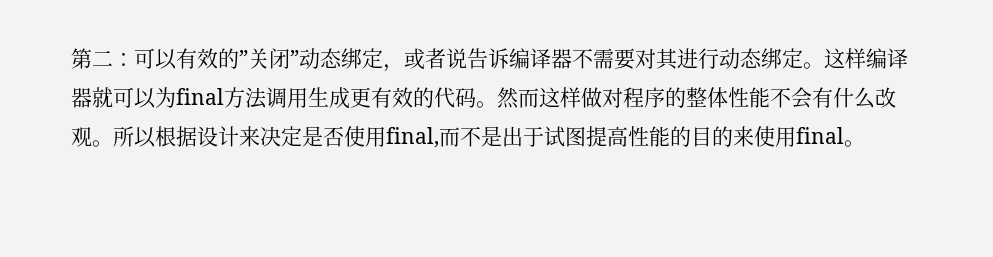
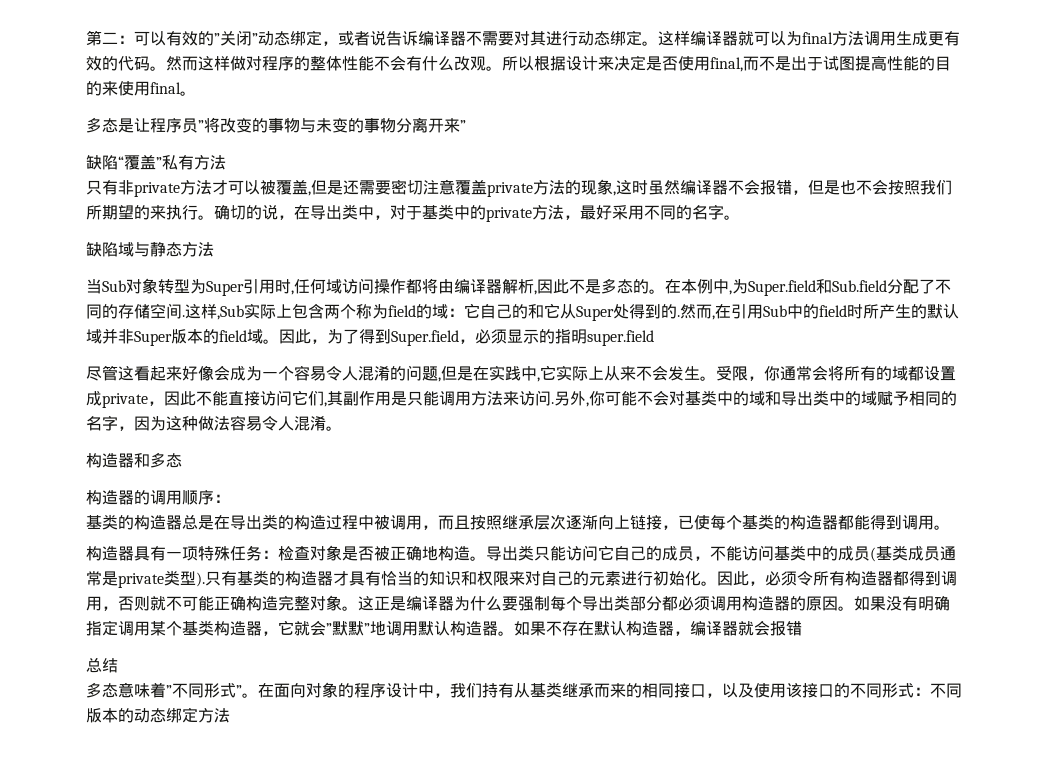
+ 多态是让程序员”将改变的事物与未变的事物分离开来”
+ 缺陷“覆盖”私有方法
+ 只有非private方法才可以被覆盖,但是还需要密切注意覆盖private方法的现象,这时虽然编译器不会报错，但是也不会按照我们所期望的来执行。确切的说，在导出类中，对于基类中的private方法，最好采用不同的名字。
+ 缺陷域与静态方法
+ 当Sub对象转型为Super引用时,任何域访问操作都将由编译器解析,因此不是多态的。在本例中,为Super.field和Sub.field分配了不同的存储空间.这样,Sub实际上包含两个称为field的域：它自己的和它从Super处得到的.然而,在引用Sub中的field时所产生的默认域并非Super版本的field域。因此，为了得到Super.field，必须显示的指明super.field
+ 尽管这看起来好像会成为一个容易令人混淆的问题,但是在实践中,它实际上从来不会发生。受限，你通常会将所有的域都设置成private，因此不能直接访问它们,其副作用是只能调用方法来访问.另外,你可能不会对基类中的域和导出类中的域赋予相同的名字，因为这种做法容易令人混淆。
+ 构造器和多态
+ 构造器的调用顺序：
+ 基类的构造器总是在导出类的构造过程中被调用，而且按照继承层次逐渐向上链接，已使每个基类的构造器都能得到调用。
+ 构造器具有一项特殊任务：检查对象是否被正确地构造。导出类只能访问它自己的成员，不能访问基类中的成员(基类成员通常是private类型).只有基类的构造器才具有恰当的知识和权限来对自己的元素进行初始化。因此，必须令所有构造器都得到调用，否则就不可能正确构造完整对象。这正是编译器为什么要强制每个导出类部分都必须调用构造器的原因。如果没有明确指定调用某个基类构造器，它就会”默默”地调用默认构造器。如果不存在默认构造器，编译器就会报错
+ 总结
+ 多态意味着”不同形式”。在面向对象的程序设计中，我们持有从基类继承而来的相同接口，以及使用该接口的不同形式：不同版本的动态绑定方法

